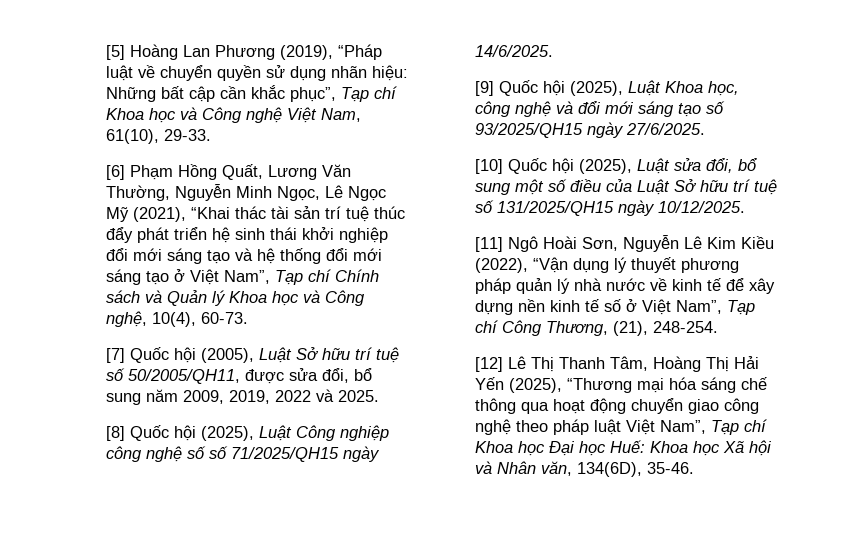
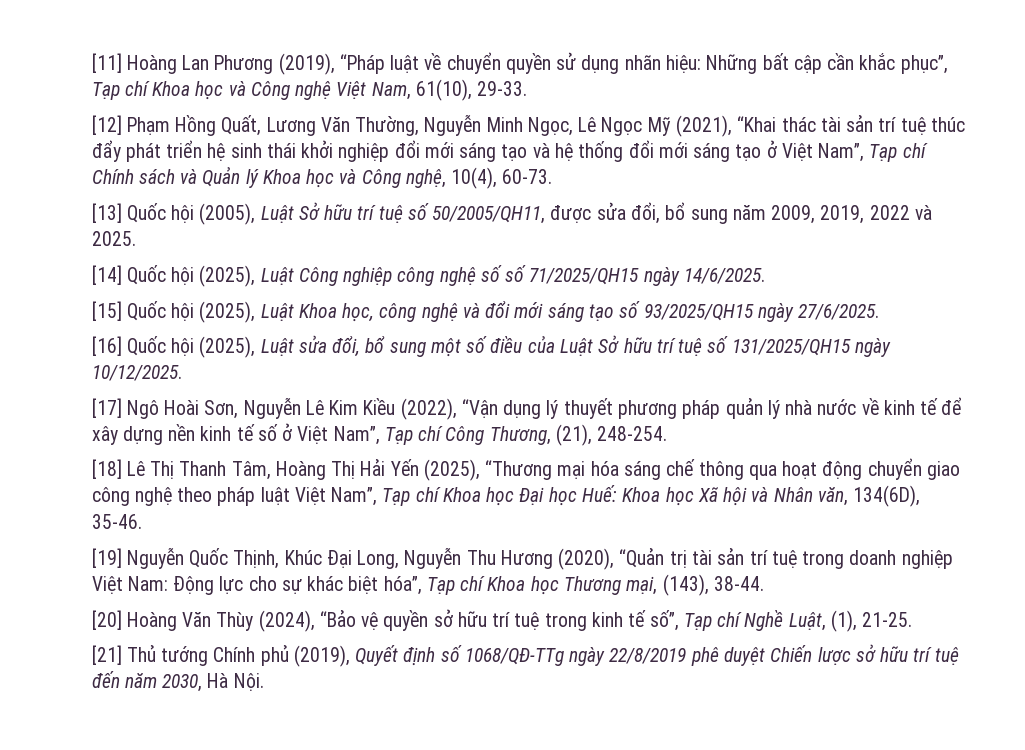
- [5] Hoàng Lan Phương (2019), “Pháp luật về chuyển quyền sử dụng nhãn hiệu: Những bất cập cần khắc phục”, Tạp chí Khoa học và Công nghệ Việt Nam, 61(10), 29-33.
+ [11] Hoàng Lan Phương (2019), “Pháp luật về chuyển quyền sử dụng nhãn hiệu: Những bất cập cần khắc phục”, Tạp chí Khoa học và Công nghệ Việt Nam, 61(10), 29-33.
- [6] Phạm Hồng Quất, Lương Văn Thường, Nguyễn Minh Ngọc, Lê Ngọc Mỹ (2021), “Khai thác tài sản trí tuệ thúc đẩy phát triển hệ sinh thái khởi nghiệp đổi mới sáng tạo và hệ thống đổi mới sáng tạo ở Việt Nam”, Tạp chí Chính sách và Quản lý Khoa học và Công nghệ, 10(4), 60-73.
+ [12] Phạm Hồng Quất, Lương Văn Thường, Nguyễn Minh Ngọc, Lê Ngọc Mỹ (2021), “Khai thác tài sản trí tuệ thúc đẩy phát triển hệ sinh thái khởi nghiệp đổi mới sáng tạo và hệ thống đổi mới sáng tạo ở Việt Nam”, Tạp chí Chính sách và Quản lý Khoa học và Công nghệ, 10(4), 60-73.
- [7] Quốc hội (2005), Luật Sở hữu trí tuệ số 50/2005/QH11, được sửa đổi, bổ sung năm 2009, 2019, 2022 và 2025.
+ [13] Quốc hội (2005), Luật Sở hữu trí tuệ số 50/2005/QH11, được sửa đổi, bổ sung năm 2009, 2019, 2022 và 2025.
- [8] Quốc hội (2025), Luật Công nghiệp công nghệ số số 71/2025/QH15 ngày 14/6/2025.
+ [14] Quốc hội (2025), Luật Công nghiệp công nghệ số số 71/2025/QH15 ngày 14/6/2025.
- [9] Quốc hội (2025), Luật Khoa học, công nghệ và đổi mới sáng tạo số 93/2025/QH15 ngày 27/6/2025.
+ [15] Quốc hội (2025), Luật Khoa học, công nghệ và đổi mới sáng tạo số 93/2025/QH15 ngày 27/6/2025.
- [10] Quốc hội (2025), Luật sửa đổi, bổ sung một số điều của Luật Sở hữu trí tuệ số 131/2025/QH15 ngày 10/12/2025.
+ [16] Quốc hội (2025), Luật sửa đổi, bổ sung một số điều của Luật Sở hữu trí tuệ số 131/2025/QH15 ngày 10/12/2025.
- [11] Ngô Hoài Sơn, Nguyễn Lê Kim Kiều (2022), “Vận dụng lý thuyết phương pháp quản lý nhà nước về kinh tế để xây dựng nền kinh tế số ở Việt Nam”, Tạp chí Công Thương, (21), 248-254.
+ [17] Ngô Hoài Sơn, Nguyễn Lê Kim Kiều (2022), “Vận dụng lý thuyết phương pháp quản lý nhà nước về kinh tế để xây dựng nền kinh tế số ở Việt Nam”, Tạp chí Công Thương, (21), 248-254.
- [12] Lê Thị Thanh Tâm, Hoàng Thị Hải Yến (2025), “Thương mại hóa sáng chế thông qua hoạt động chuyển giao công nghệ theo pháp luật Việt Nam”, Tạp chí Khoa học Đại học Huế: Khoa học Xã hội và Nhân văn, 134(6D), 35-46.
+ [18] Lê Thị Thanh Tâm, Hoàng Thị Hải Yến (2025), “Thương mại hóa sáng chế thông qua hoạt động chuyển giao công nghệ theo pháp luật Việt Nam”, Tạp chí Khoa học Đại học Huế: Khoa học Xã hội và Nhân văn, 134(6D), 35-46.
+ [19] Nguyễn Quốc Thịnh, Khúc Đại Long, Nguyễn Thu Hương (2020), “Quản trị tài sản trí tuệ trong doanh nghiệp Việt Nam: Động lực cho sự khác biệt hóa”, Tạp chí Khoa học Thương mại, (143), 38-44.
+ [20] Hoàng Văn Thùy (2024), “Bảo vệ quyền sở hữu trí tuệ trong kinh tế số”, Tạp chí Nghề Luật, (1), 21-25.
+ [21] Thủ tướng Chính phủ (2019), Quyết định số 1068/QĐ-TTg ngày 22/8/2019 phê duyệt Chiến lược sở hữu trí tuệ đến năm 2030, Hà Nội.

